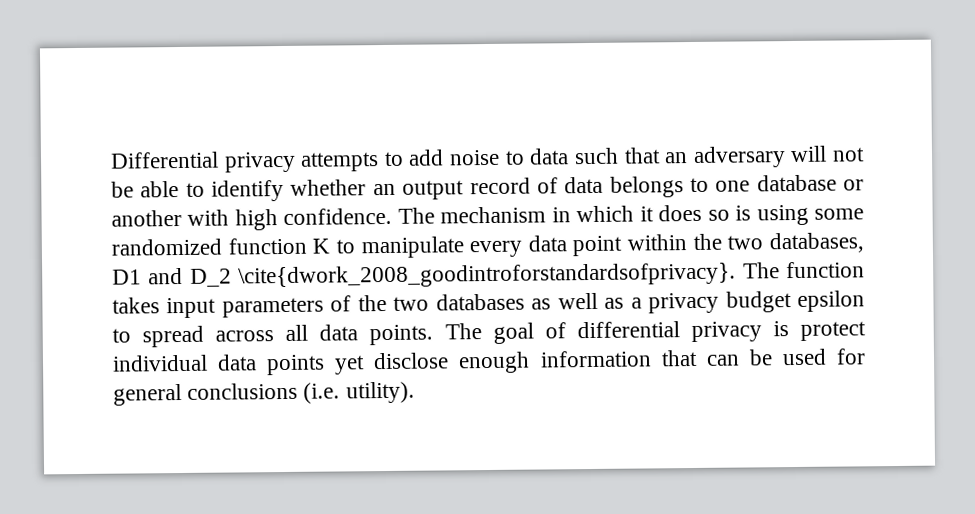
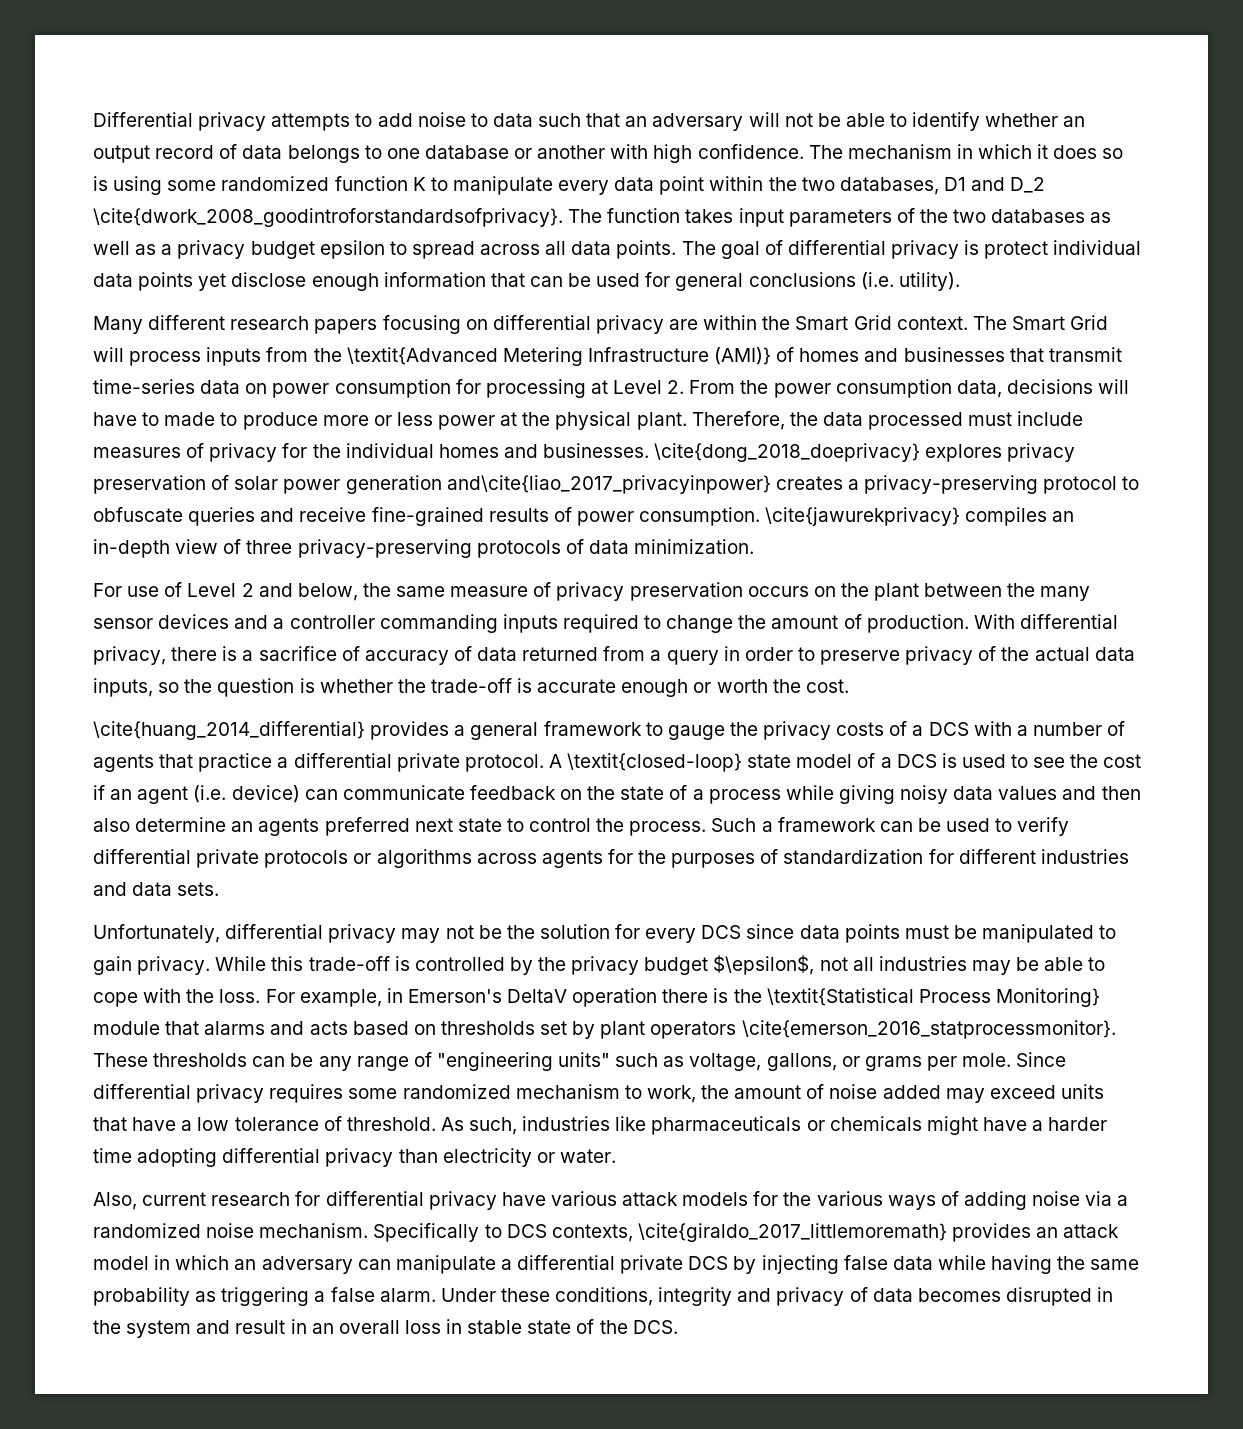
+ Many different research papers focusing on differential privacy are within the Smart Grid context. The Smart Grid will process inputs from the \textit{Advanced Metering Infrastructure (AMI)} of homes and businesses that transmit time-series data on power consumption for processing at Level 2. From the power consumption data, decisions will have to made to produce more or less power at the physical plant. Therefore, the data processed must include measures of privacy for the individual homes and businesses. \cite{dong_2018_doeprivacy} explores privacy preservation of solar power generation and\cite{liao_2017_privacyinpower} creates a privacy-preserving protocol to obfuscate queries and receive fine-grained results of power consumption. \cite{jawurekprivacy} compiles an in-depth view of three privacy-preserving protocols of data minimization.
+ For use of Level 2 and below, the same measure of privacy preservation occurs on the plant between the many sensor devices and a controller commanding inputs required to change the amount of production. With differential privacy, there is a sacrifice of accuracy of data returned from a query in order to preserve privacy of the actual data inputs, so the question is whether the trade-off is accurate enough or worth the cost.
+ \cite{huang_2014_differential} provides a general framework to gauge the privacy costs of a DCS with a number of agents that practice a differential private protocol. A \textit{closed-loop} state model of a DCS is used to see the cost if an agent (i.e. device) can communicate feedback on the state of a process while giving noisy data values and then also determine an agents preferred next state to control the process. Such a framework can be used to verify differential private protocols or algorithms across agents for the purposes of standardization for different industries and data sets.
+ Unfortunately, differential privacy may not be the solution for every DCS since data points must be manipulated to gain privacy. While this trade-off is controlled by the privacy budget $\epsilon$, not all industries may be able to cope with the loss. For example, in Emerson's DeltaV operation there is the \textit{Statistical Process Monitoring} module that alarms and acts based on thresholds set by plant operators \cite{emerson_2016_statprocessmonitor}. These thresholds can be any range of "engineering units" such as voltage, gallons, or grams per mole. Since differential privacy requires some randomized mechanism to work, the amount of noise added may exceed units that have a low tolerance of threshold. As such, industries like pharmaceuticals or chemicals might have a harder time adopting differential privacy than electricity or water.
+ Also, current research for differential privacy have various attack models for the various ways of adding noise via a randomized noise mechanism. Specifically to DCS contexts, \cite{giraldo_2017_littlemoremath} provides an attack model in which an adversary can manipulate a differential private DCS by injecting false data while having the same probability as triggering a false alarm. Under these conditions, integrity and privacy of data becomes disrupted in the system and result in an overall loss in stable state of the DCS.

